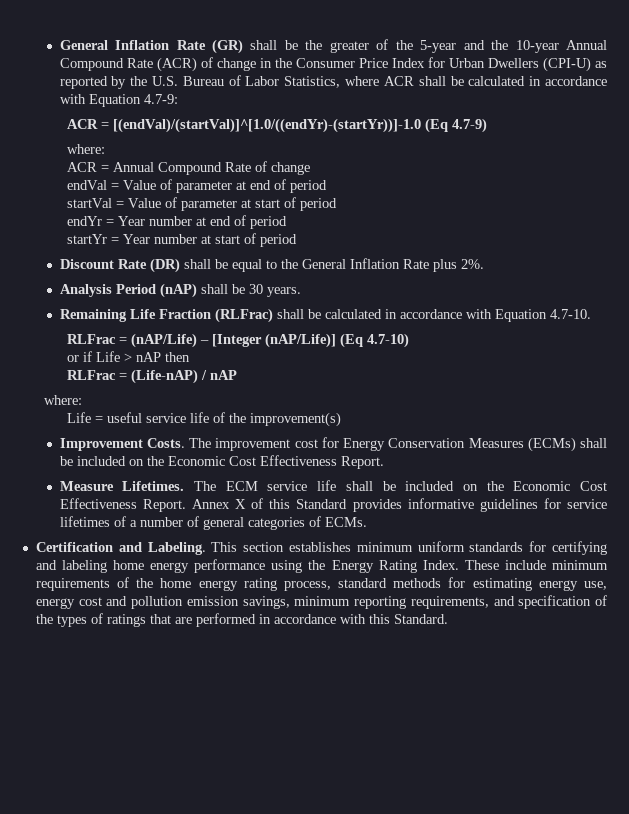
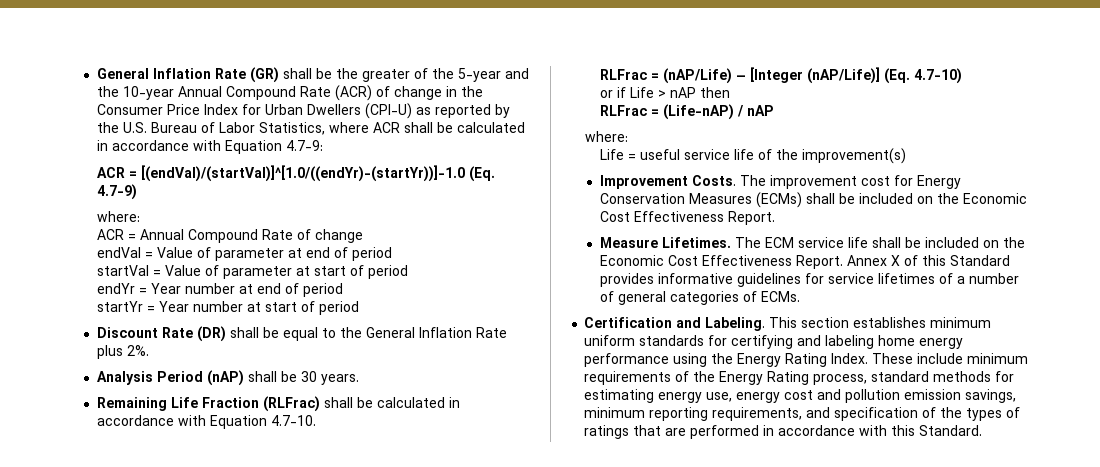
- ACR = [(endVal)/(startVal)]^[1.0/((endYr)-(startYr))]-1.0 (Eq 4.7-9)
+ ACR = [(endVal)/(startVal)]^[1.0/((endYr)-(startYr))]-1.0 (Eq. 4.7-9)
- RLFrac = (nAP/Life) – [Integer (nAP/Life)] (Eq 4.7-10)
+ RLFrac = (nAP/Life) – [Integer (nAP/Life)] (Eq. 4.7-10)
- These include minimum requirements of the home energy rating process, standard methods for estimating energy use, energy cost and pollution emission savings, minimum reporting requirements, and specification of the types of ratings that are performed in accordance with this Standard.
+ These include minimum requirements of the Energy Rating process, standard methods for estimating energy use, energy cost and pollution emission savings, minimum reporting requirements, and specification of the types of ratings that are performed in accordance with this Standard.

